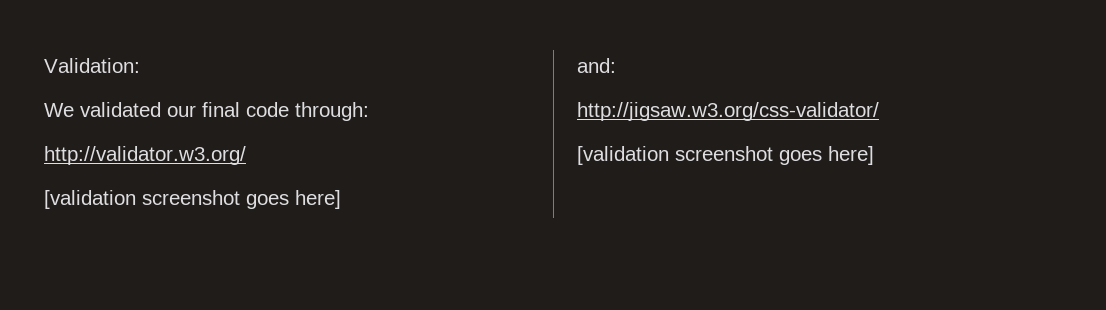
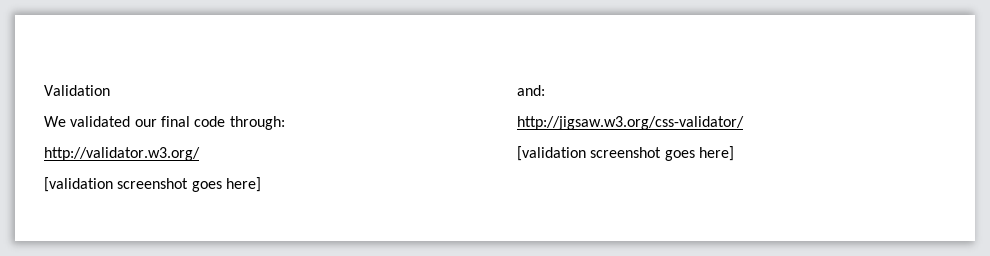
- Validation:
+ Validation

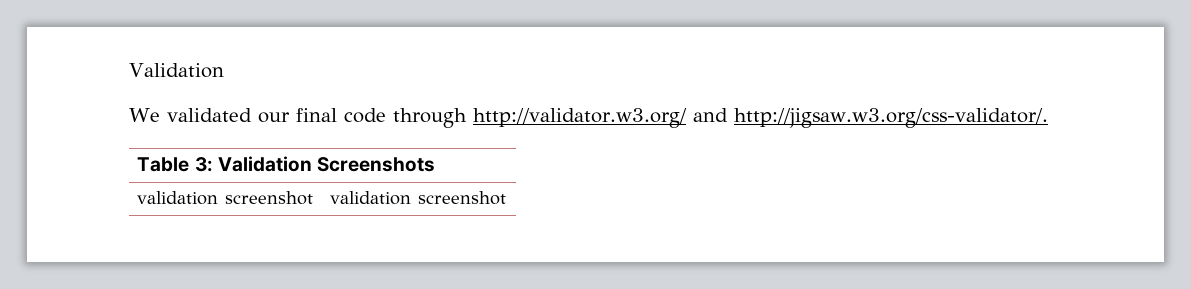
- We validated our final code through:
- http://validator.w3.org/
- [validation screenshot goes here]
- and:
- http://jigsaw.w3.org/css-validator/
- [validation screenshot goes here]
+ We validated our final code through http://validator.w3.org/ and http://jigsaw.w3.org/css-validator/.
+ Table 3: Validation Screenshots
+ validation screenshot | validation screenshot

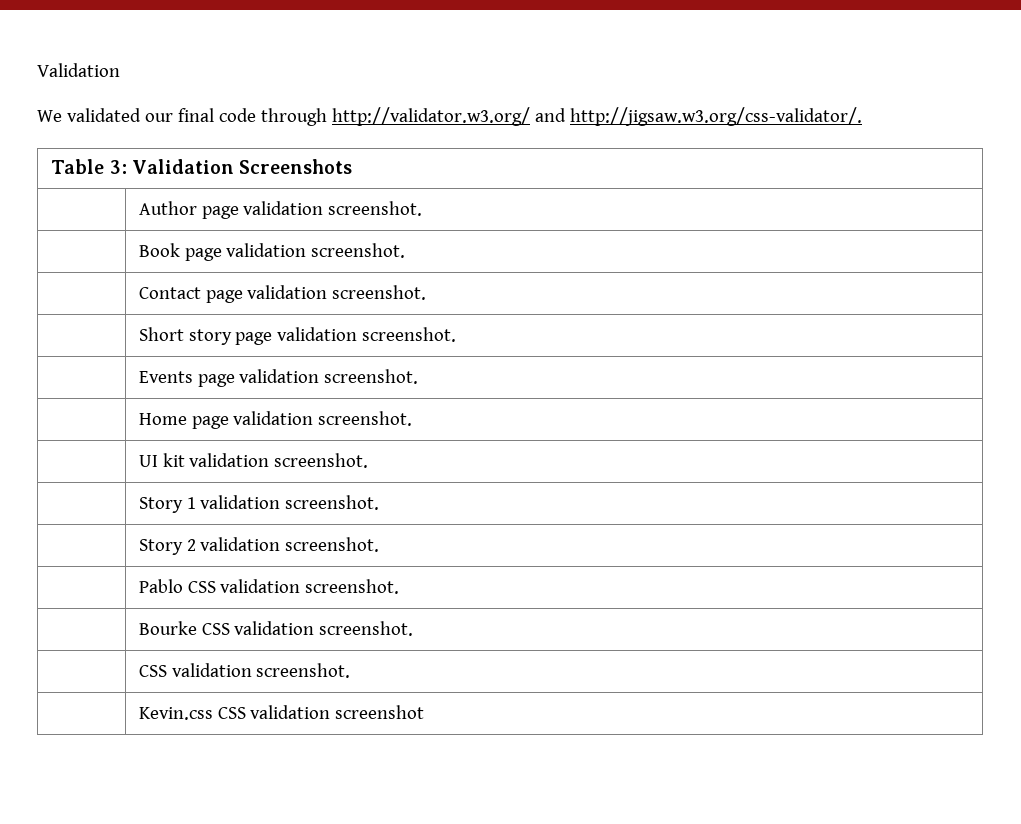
- validation screenshot | validation screenshot
+ | Author page validation screenshot.
+ | Book page validation screenshot.
+ | Contact page validation screenshot.
+ | Short story page validation screenshot.
+ | Events page validation screenshot.
+ | Home page validation screenshot.
+ | UI kit validation screenshot.
+ | Story 1 validation screenshot.
+ | Story 2 validation screenshot.
+ | Pablo CSS validation screenshot.
+ | Bourke CSS validation screenshot.
+ | CSS validation screenshot.
+ | Kevin.css CSS validation screenshot

